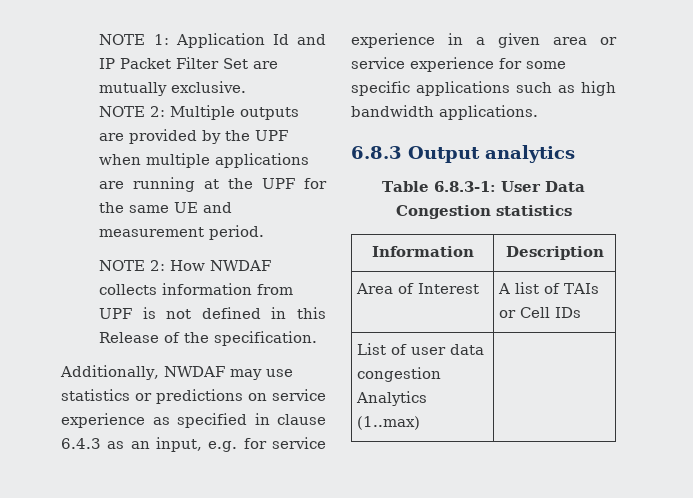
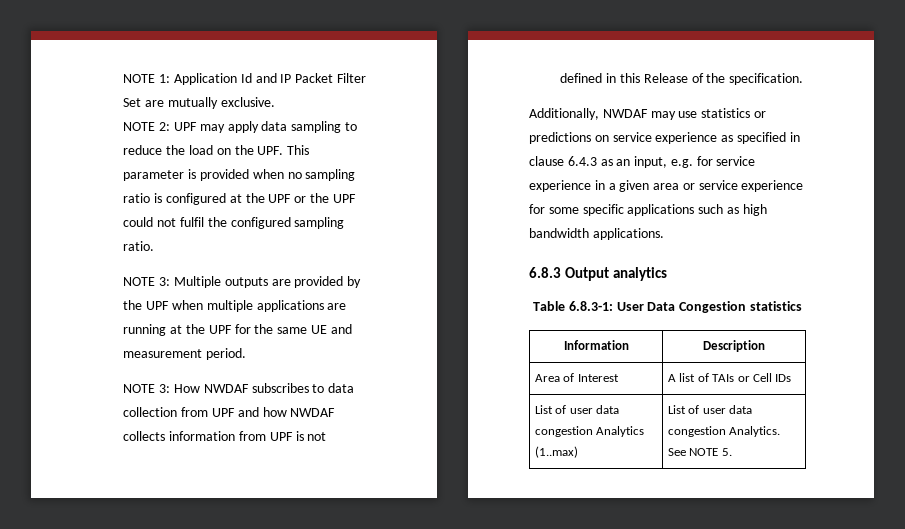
- NOTE 2: Multiple outputs are provided by the UPF when multiple applications are running at the UPF for the same UE and measurement period.
+ NOTE 2: UPF may apply data sampling to reduce the load on the UPF. This parameter is provided when no sampling ratio is configured at the UPF or the UPF could not fulfil the configured sampling ratio.
+ NOTE 3: Multiple outputs are provided by the UPF when multiple applications are running at the UPF for the same UE and measurement period.
- NOTE 2: How NWDAF collects information from UPF is not defined in this Release of the specification.
+ NOTE 3: How NWDAF subscribes to data collection from UPF and how NWDAF collects information from UPF is not defined in this Release of the specification.
- List of user data congestion Analytics (1..max) |
+ List of user data congestion Analytics (1..max) | List of user data congestion Analytics. See NOTE 5.

